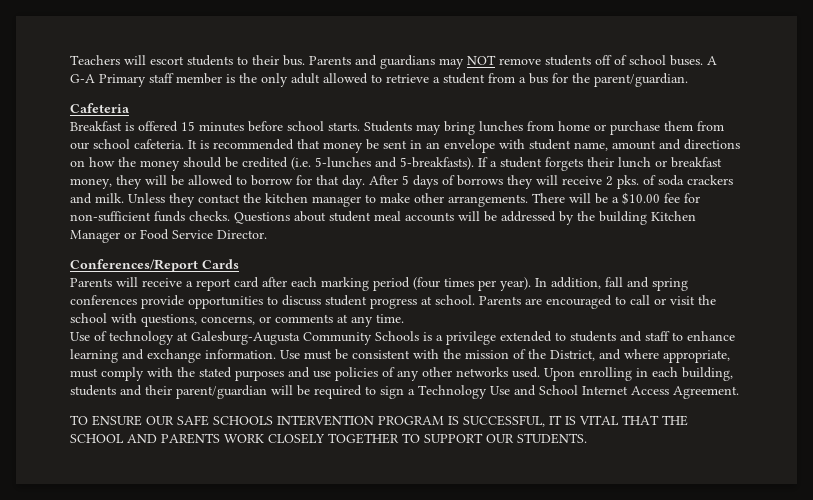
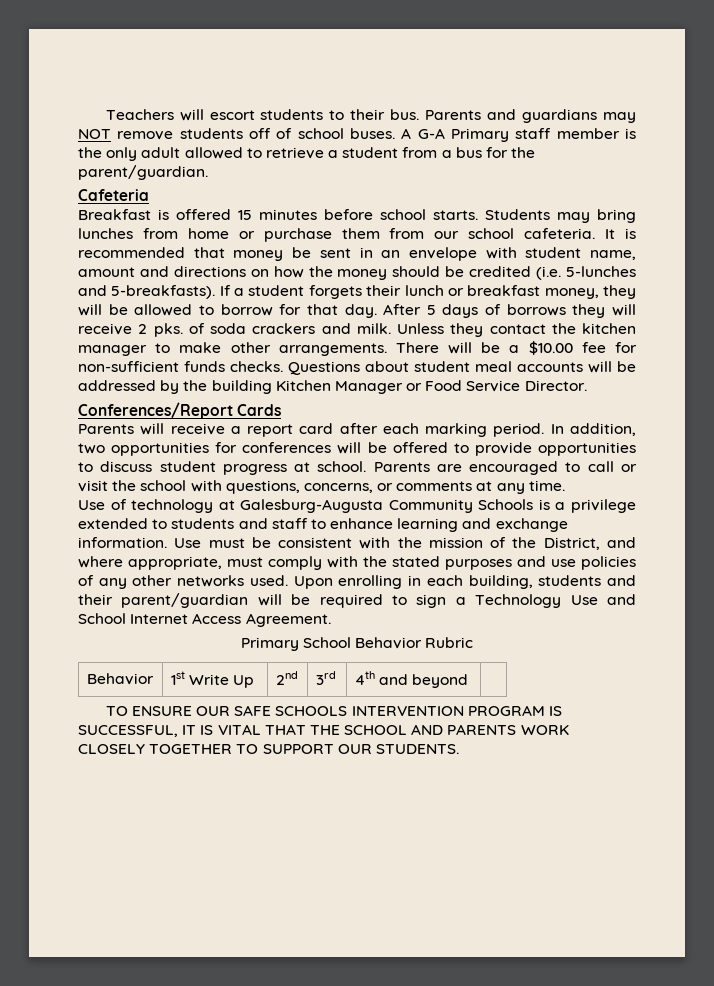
- Parents will receive a report card after each marking period (four times per year). In addition, fall and spring conferences provide opportunities to discuss student progress at school.
+ Parents will receive a report card after each marking period. In addition, two opportunities for conferences will be offered to provide opportunities to discuss student progress at school.
+ Primary School Behavior Rubric
+ Behavior | 1st Write Up | 2nd | 3rd | 4th and beyond |

